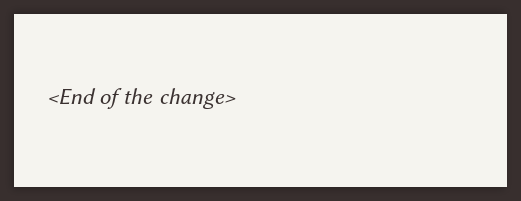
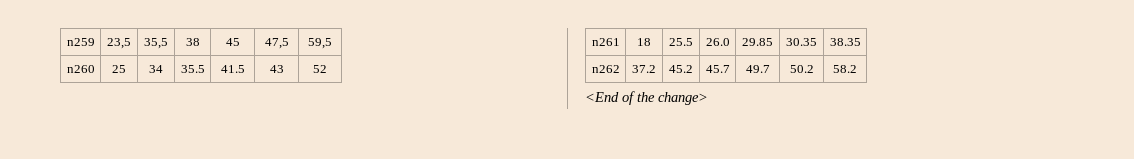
+ n259 | 23,5 | 35,5 | 38 | 45 | 47,5 | 59,5
+ n260 | 25 | 34 | 35.5 | 41.5 | 43 | 52
+ n261 | 18 | 25.5 | 26.0 | 29.85 | 30.35 | 38.35
+ n262 | 37.2 | 45.2 | 45.7 | 49.7 | 50.2 | 58.2

